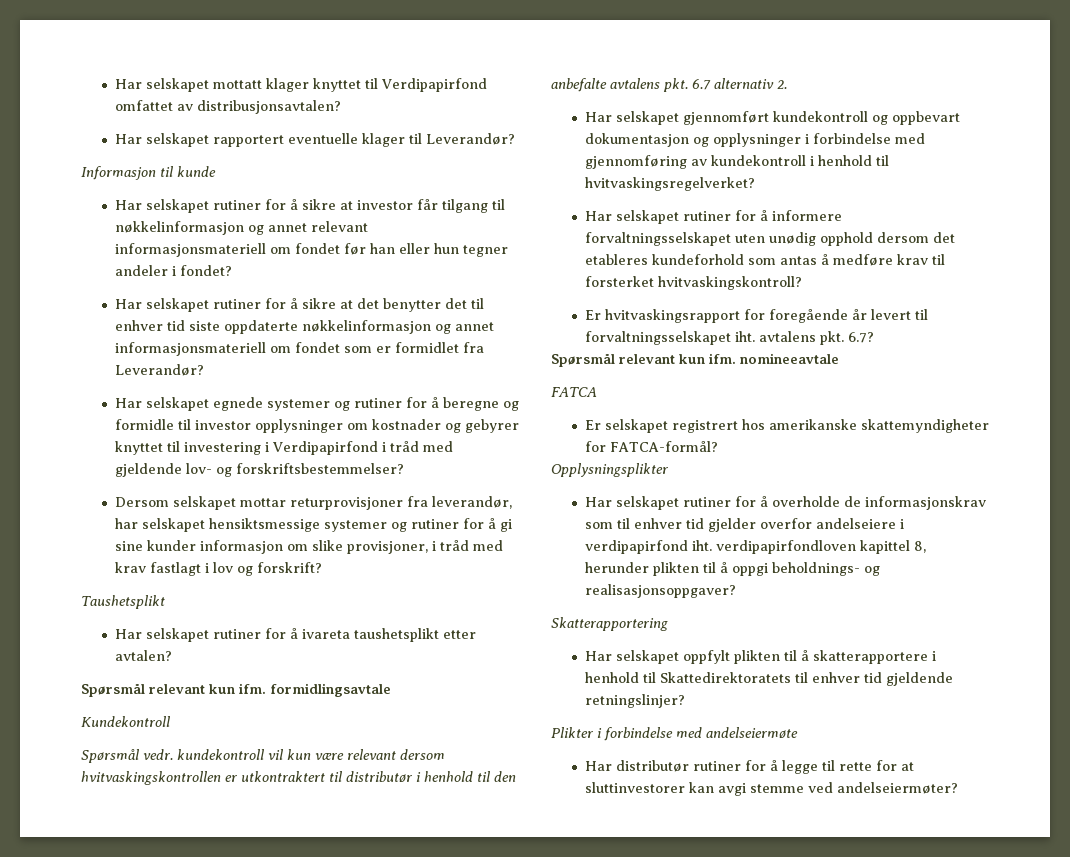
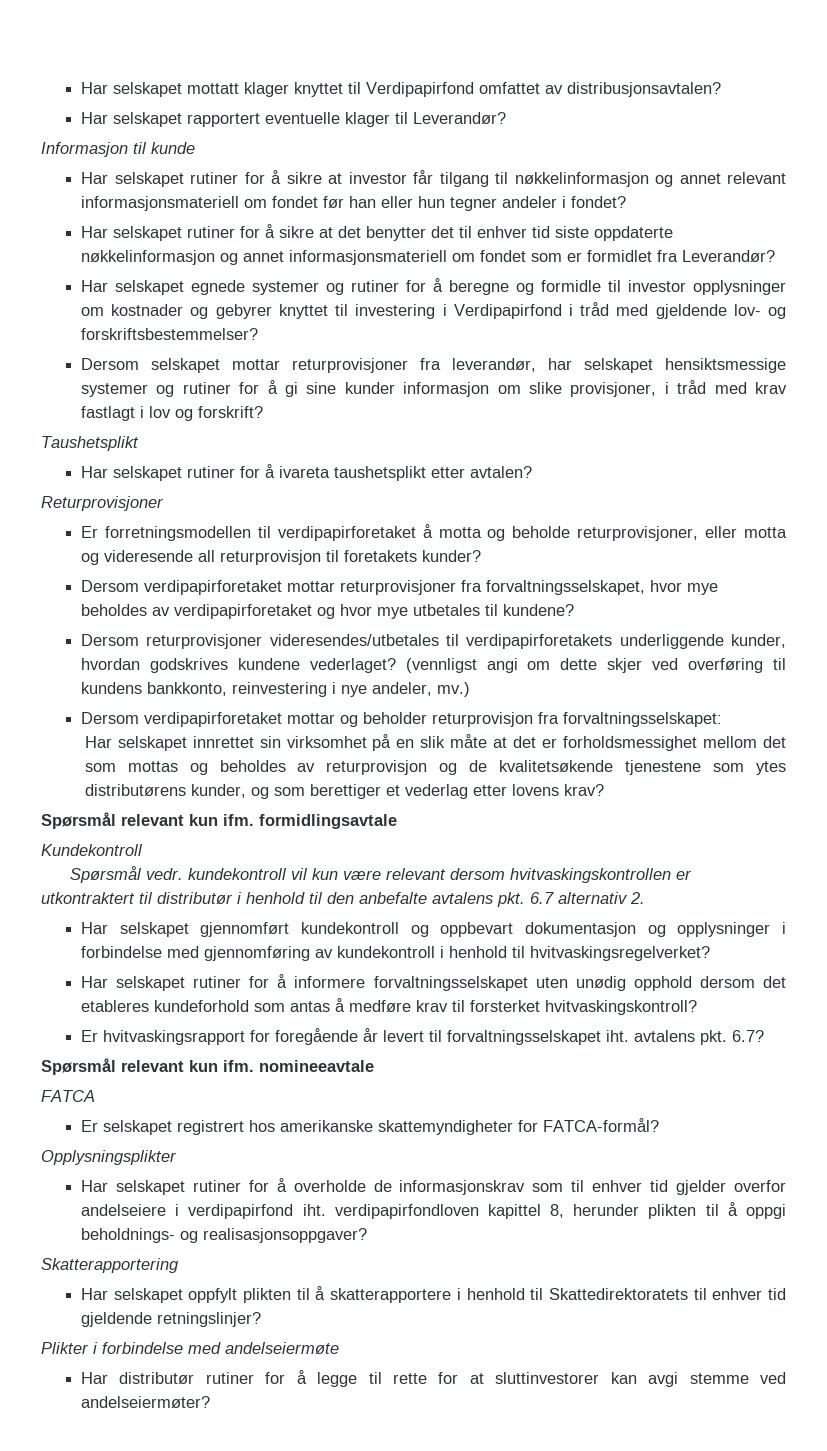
+ Returprovisjoner
+ Er forretningsmodellen til verdipapirforetaket å motta og beholde returprovisjoner, eller motta og videresende all returprovisjon til foretakets kunder?
+ Dersom verdipapirforetaket mottar returprovisjoner fra forvaltningsselskapet, hvor mye beholdes av verdipapirforetaket og hvor mye utbetales til kundene?
+ Dersom returprovisjoner videresendes/utbetales til verdipapirforetakets underliggende kunder, hvordan godskrives kundene vederlaget? (vennligst angi om dette skjer ved overføring til kundens bankkonto, reinvestering i nye andeler, mv.)
+ Dersom verdipapirforetaket mottar og beholder returprovisjon fra forvaltningsselskapet:
+ Har selskapet innrettet sin virksomhet på en slik måte at det er forholdsmessighet mellom det som mottas og beholdes av returprovisjon og de kvalitetsøkende tjenestene som ytes distributørens kunder, og som berettiger et vederlag etter lovens krav?

